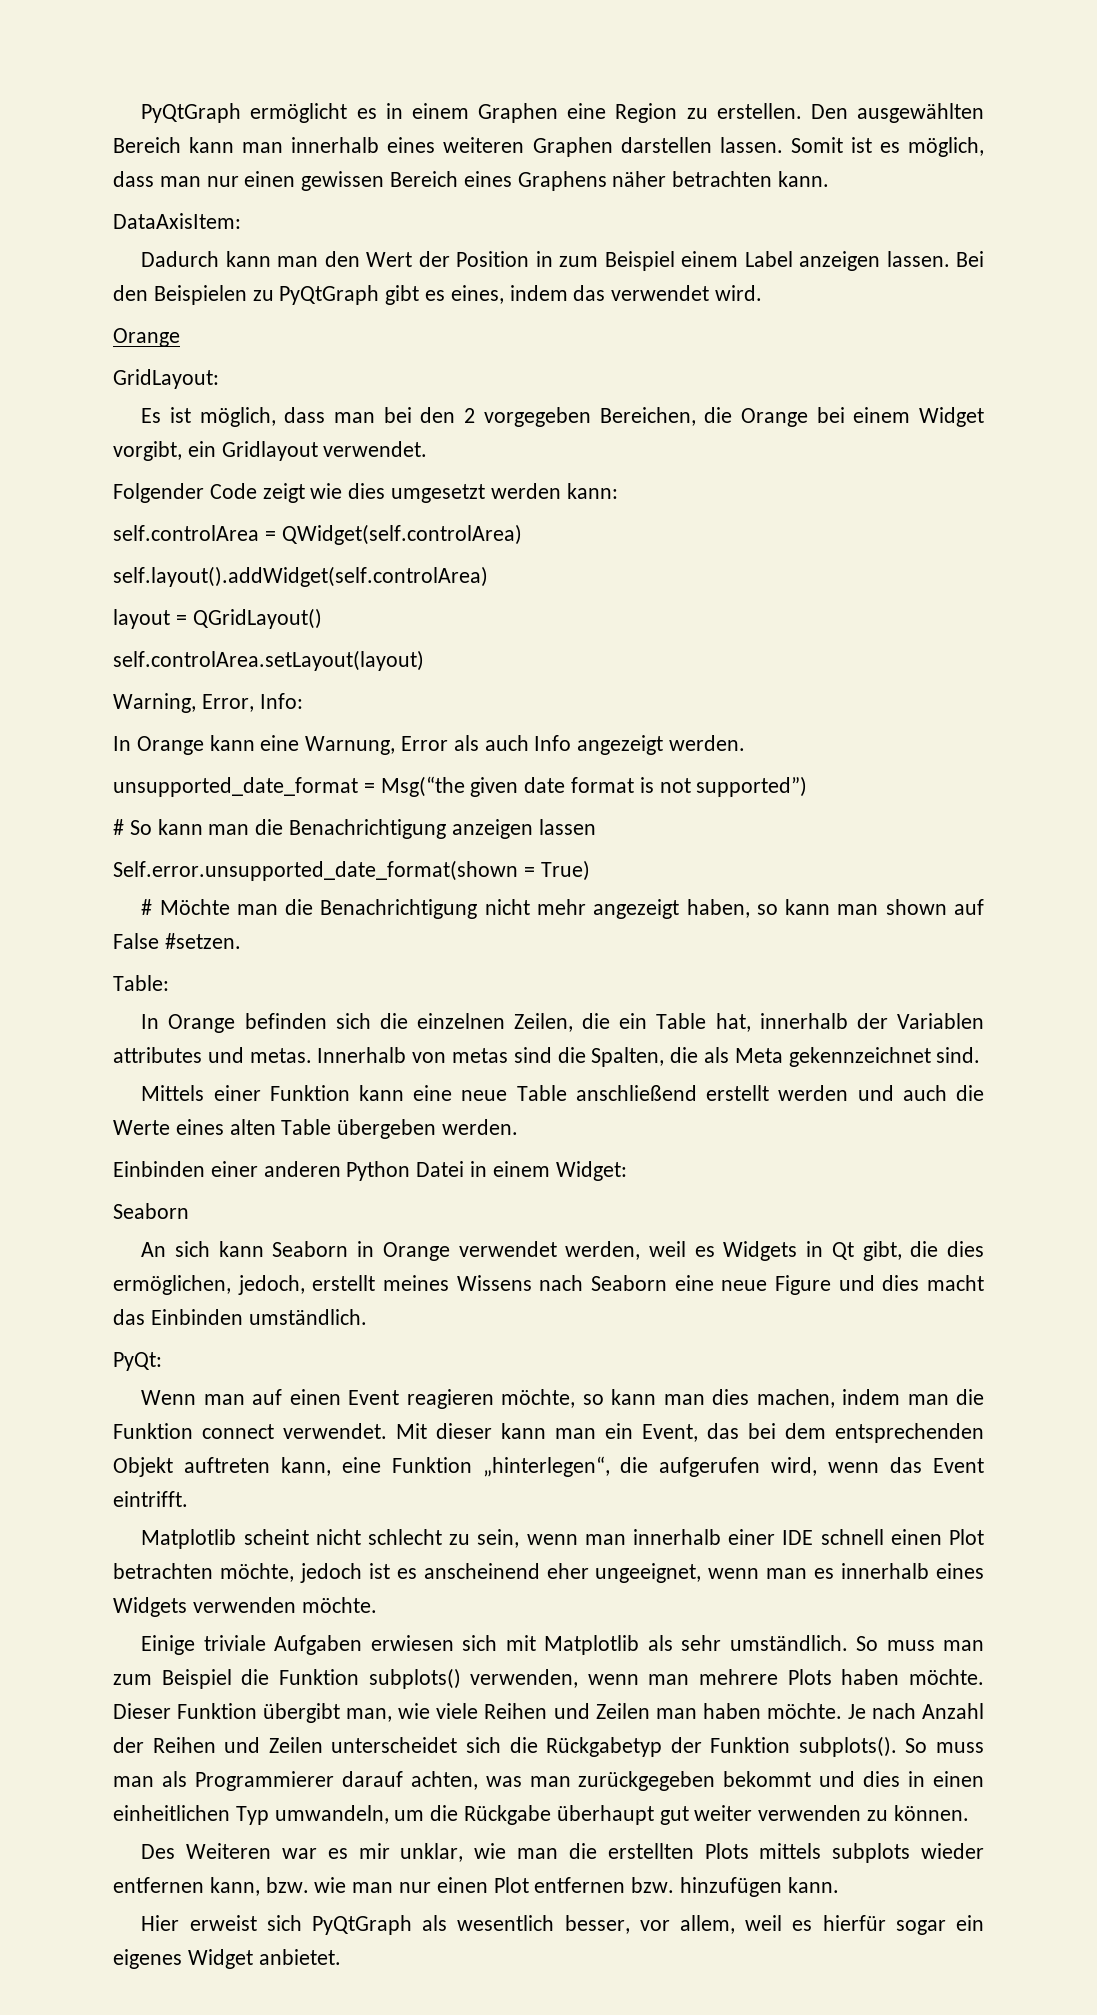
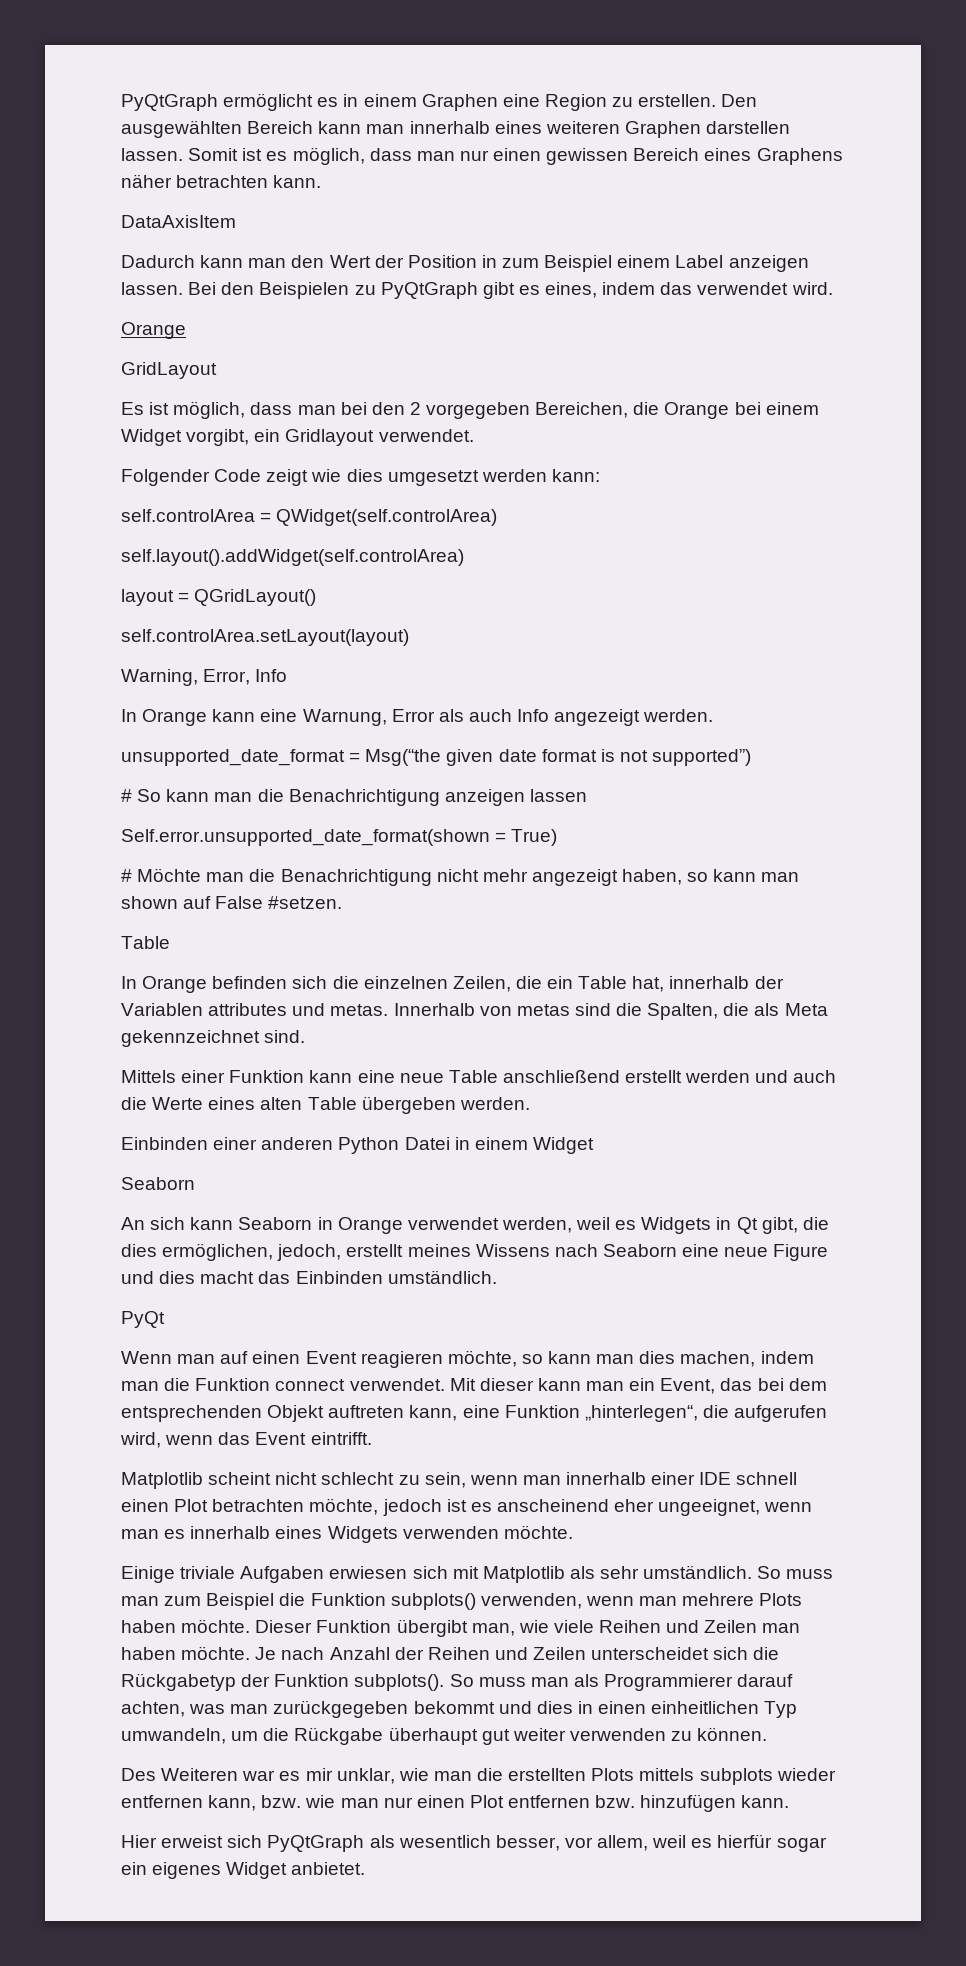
- DataAxisItem:
+ DataAxisItem
- GridLayout:
+ GridLayout
- Warning, Error, Info:
+ Warning, Error, Info
  # Möchte man die Benachrichtigung nicht mehr angezeigt haben, so kann man shown auf False #setzen.
- Table:
+ Table
- Einbinden einer anderen Python Datei in einem Widget:
+ Einbinden einer anderen Python Datei in einem Widget
- PyQt:
+ PyQt

